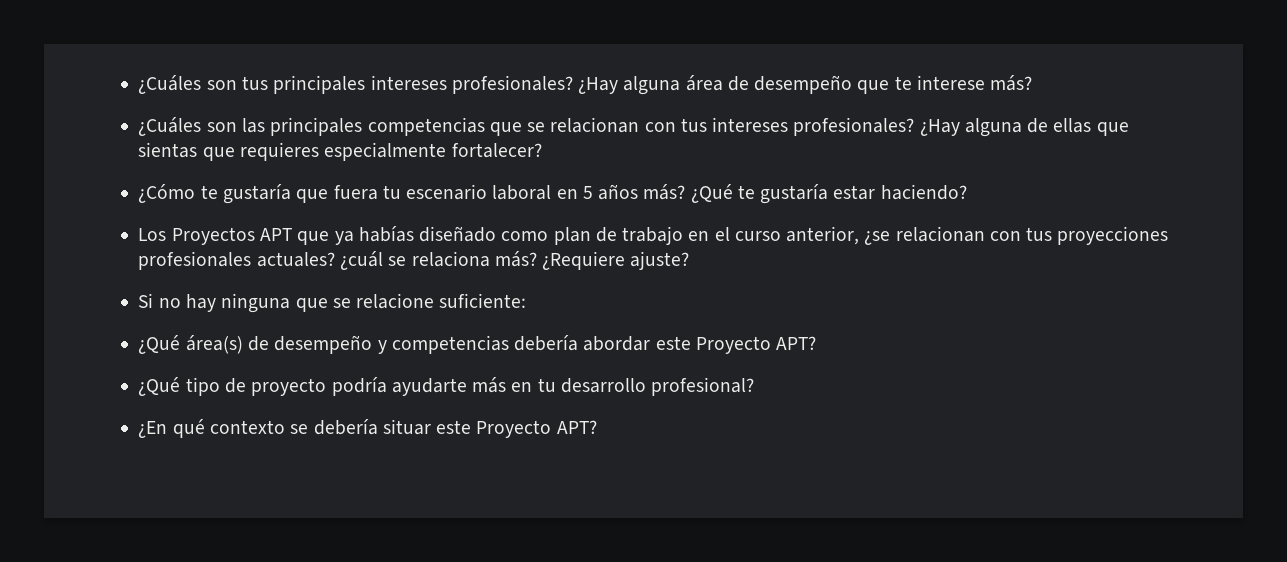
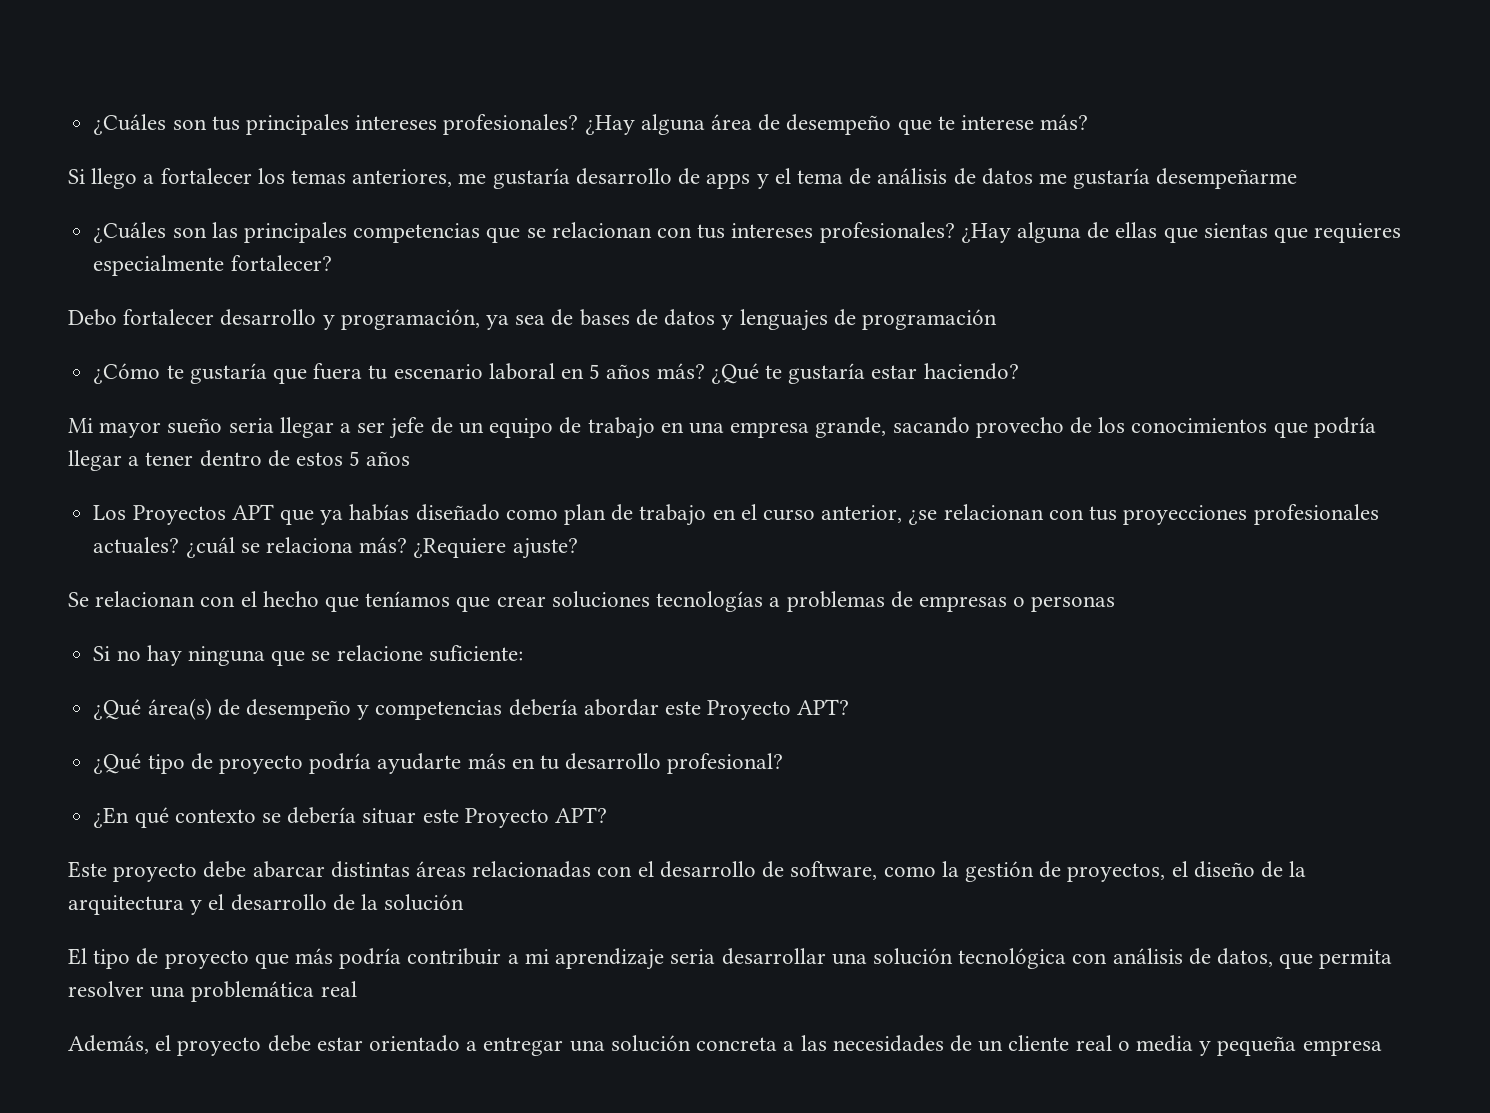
+ Si llego a fortalecer los temas anteriores, me gustaría desarrollo de apps y el tema de análisis de datos me gustaría desempeñarme
+ Debo fortalecer desarrollo y programación, ya sea de bases de datos y lenguajes de programación
+ Mi mayor sueño seria llegar a ser jefe de un equipo de trabajo en una empresa grande, sacando provecho de los conocimientos que podría llegar a tener dentro de estos 5 años
+ Se relacionan con el hecho que teníamos que crear soluciones tecnologías a problemas de empresas o personas
+ Este proyecto debe abarcar distintas áreas relacionadas con el desarrollo de software, como la gestión de proyectos, el diseño de la arquitectura y el desarrollo de la solución
+ El tipo de proyecto que más podría contribuir a mi aprendizaje seria desarrollar una solución tecnológica con análisis de datos, que permita resolver una problemática real
+ Además, el proyecto debe estar orientado a entregar una solución concreta a las necesidades de un cliente real o media y pequeña empresa

